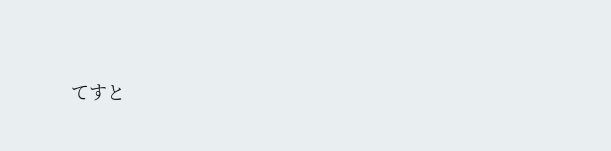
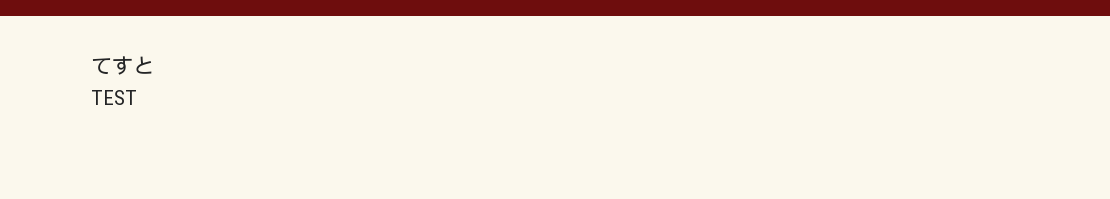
+ TEST

